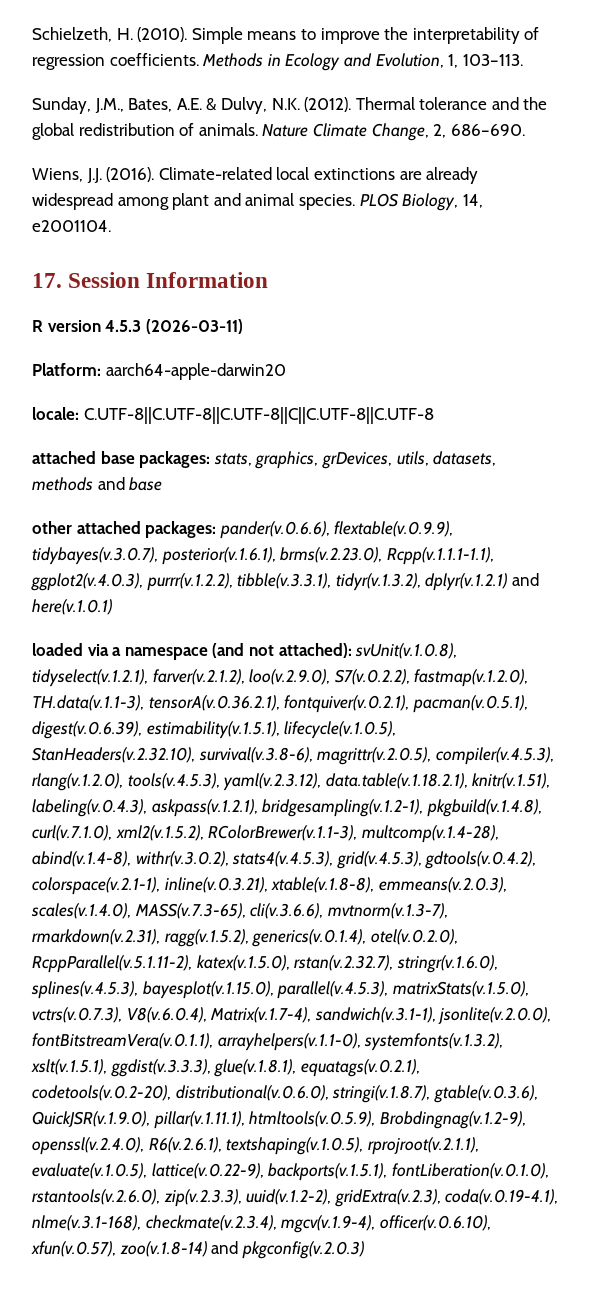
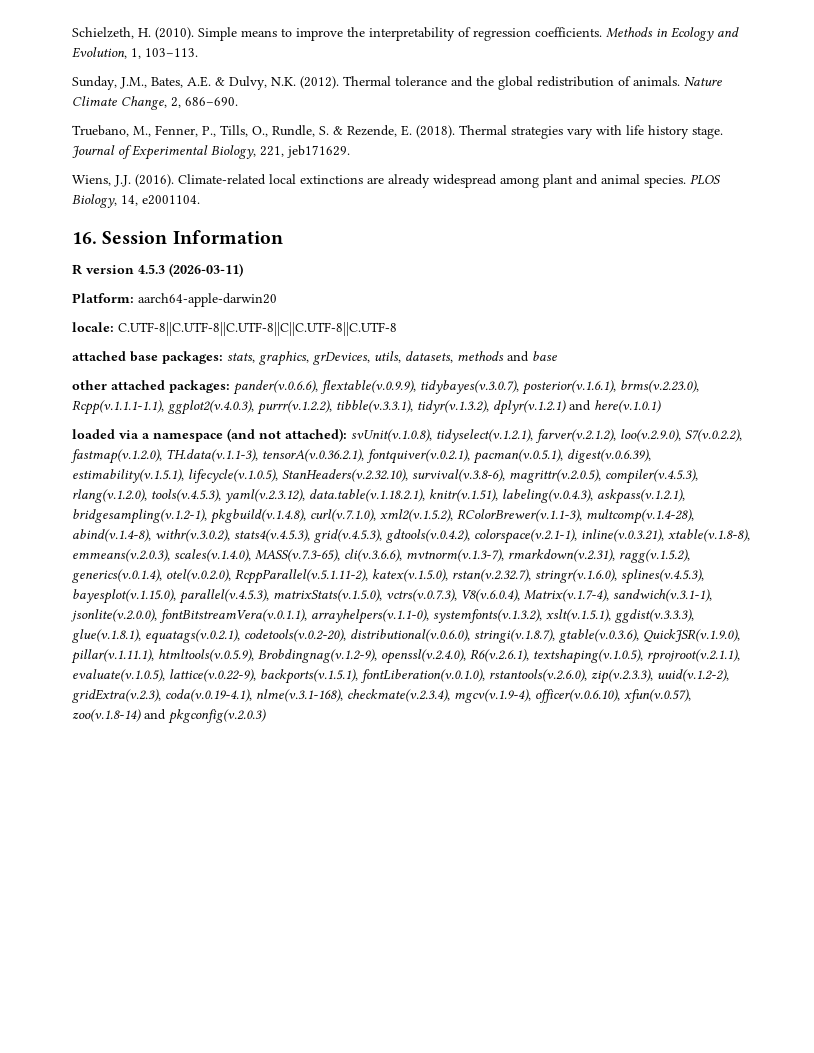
+ Truebano, M., Fenner, P., Tills, O., Rundle, S. & Rezende, E. (2018). Thermal strategies vary with life history stage. Journal of Experimental Biology, 221, jeb171629.
- 17. Session Information
+ 16. Session Information

